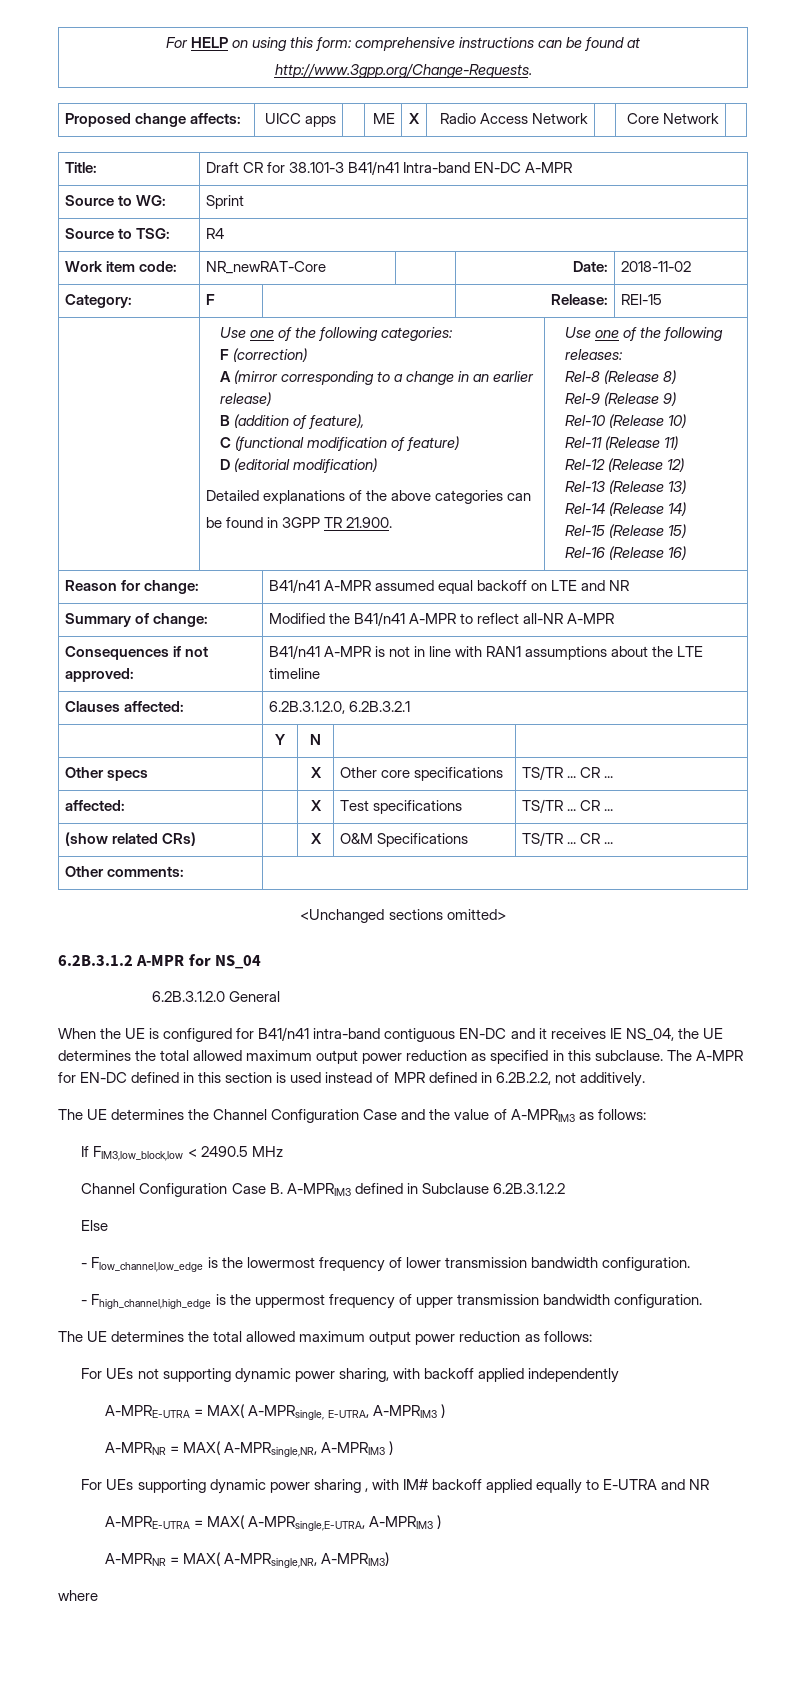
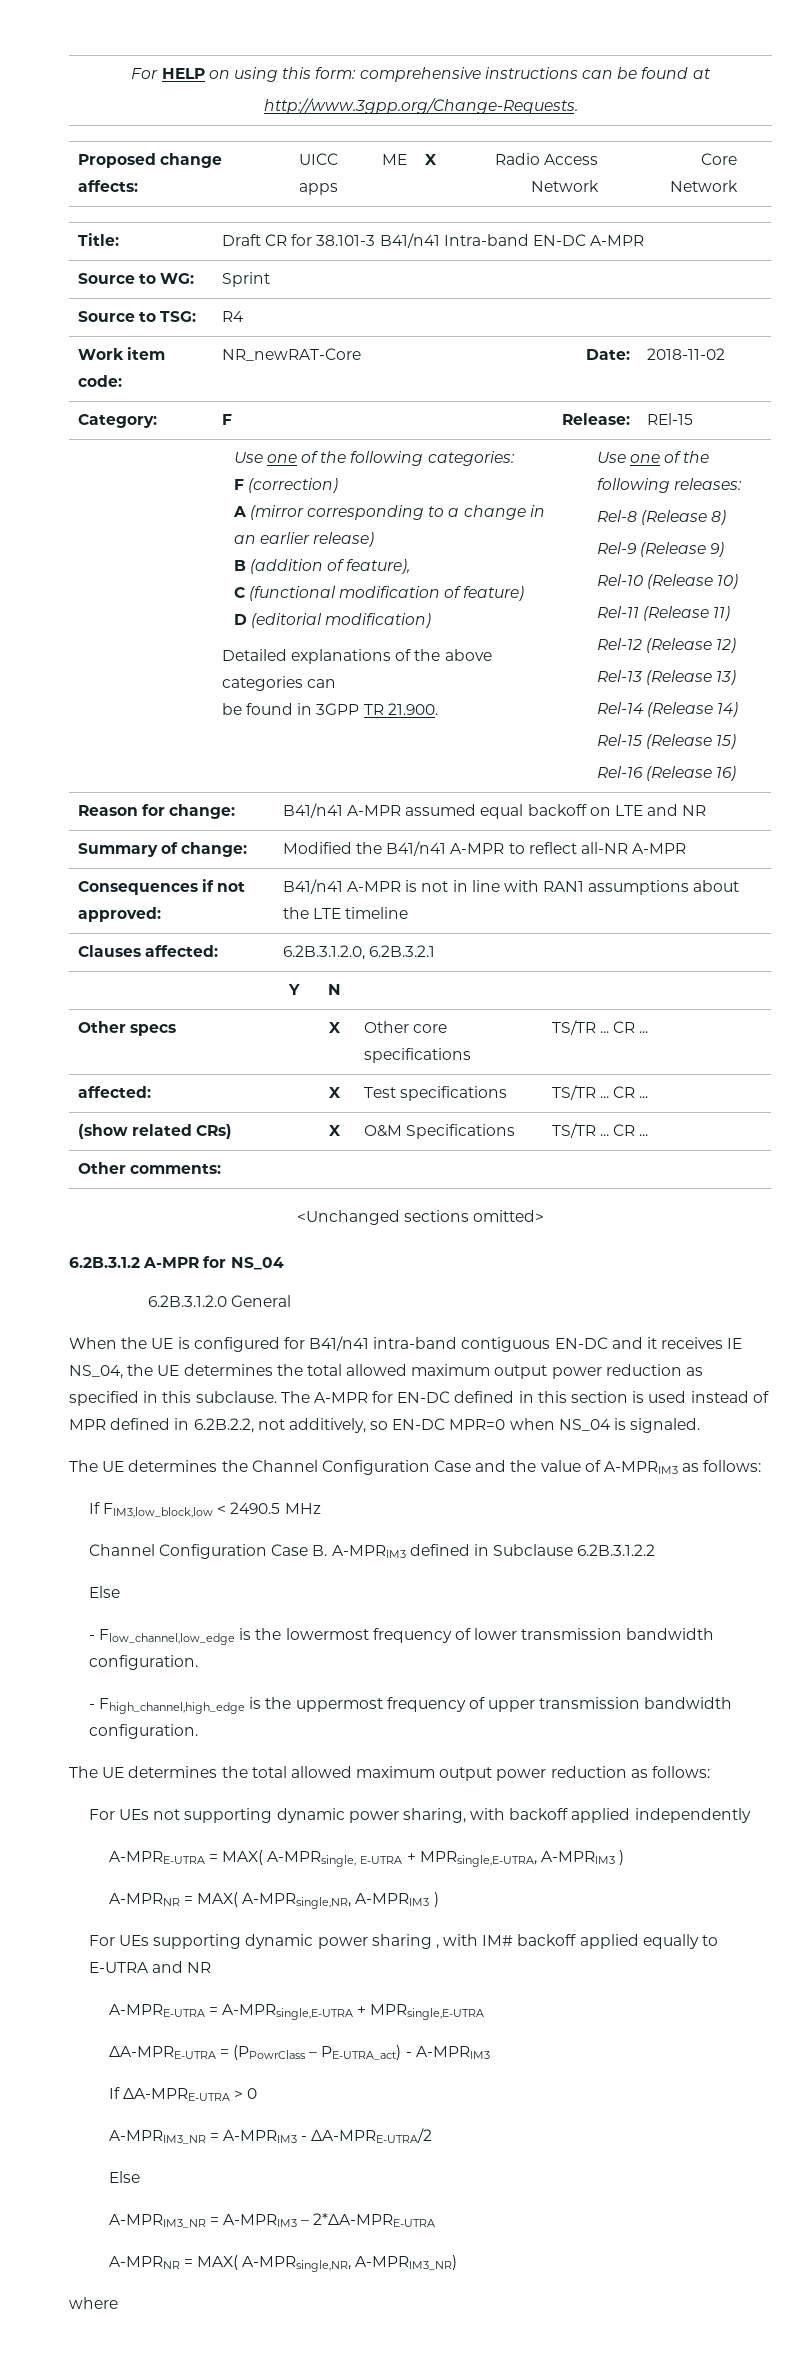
- The A-MPR for EN-DC defined in this section is used instead of MPR defined in 6.2B.2.2, not additively.
+ The A-MPR for EN-DC defined in this section is used instead of MPR defined in 6.2B.2.2, not additively, so EN-DC MPR=0 when NS_04 is signaled.
- A-MPRE-UTRA = MAX( A-MPRsingle, E-UTRA, A-MPRIM3 )
+ A-MPRE-UTRA = MAX( A-MPRsingle, E-UTRA + MPRsingle,E-UTRA, A-MPRIM3 )
- A-MPRE-UTRA = MAX( A-MPRsingle,E-UTRA, A-MPRIM3 )
- A-MPRNR = MAX( A-MPRsingle,NR, A-MPRIM3)
+ A-MPRE-UTRA = A-MPRsingle,E-UTRA + MPRsingle,E-UTRA
+ ΔA-MPRE-UTRA = (PPowrClass – PE-UTRA_act) - A-MPRIM3
+ If ΔA-MPRE-UTRA > 0
+ A-MPRIM3_NR = A-MPRIM3 - ΔA-MPRE-UTRA/2
+ Else
+ A-MPRIM3_NR = A-MPRIM3 – 2*ΔA-MPRE-UTRA
+ A-MPRNR = MAX( A-MPRsingle,NR, A-MPRIM3_NR)

